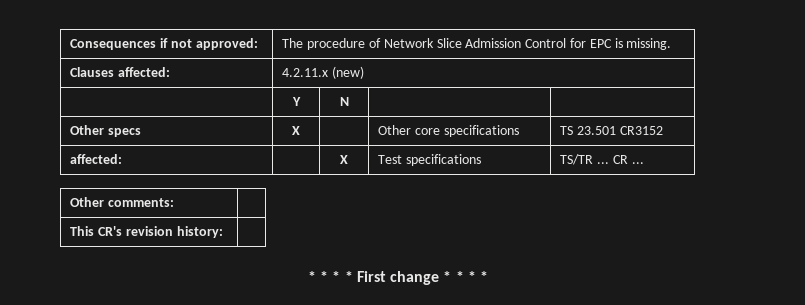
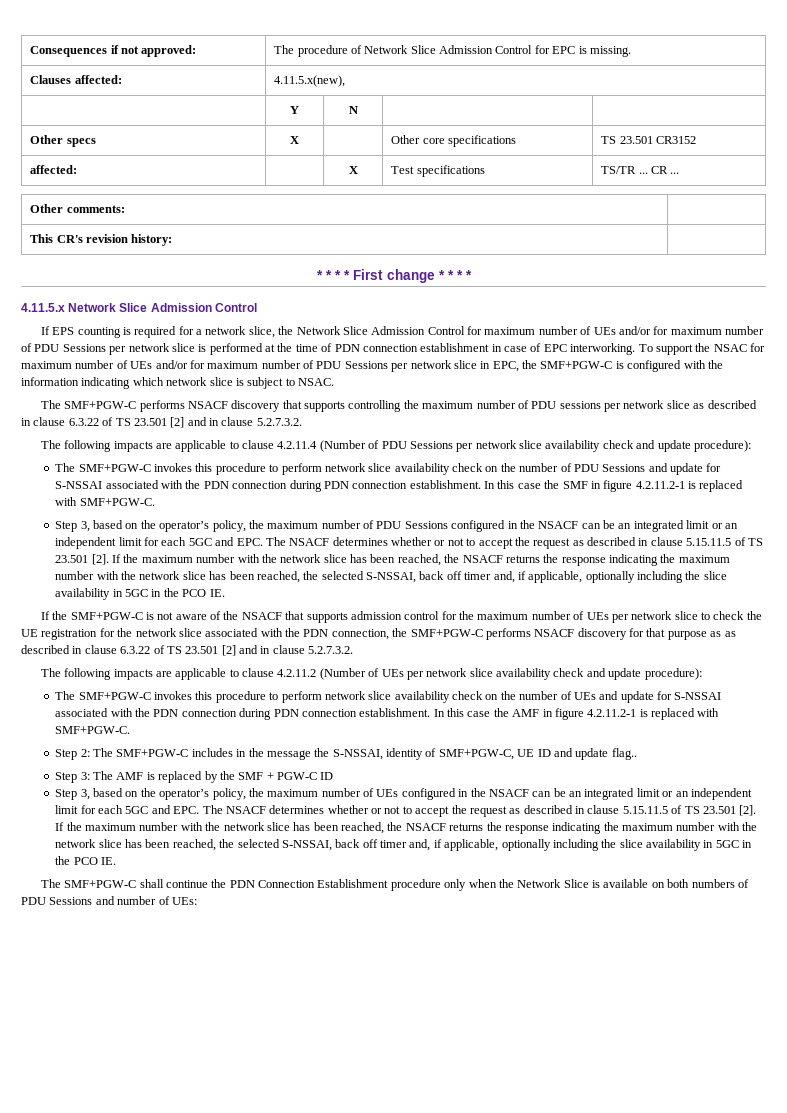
- Clauses affected: | 4.2.11.x (new)
+ Clauses affected: | 4.11.5.x(new),
+ 4.11.5.x Network Slice Admission Control
+ If EPS counting is required for a network slice, the Network Slice Admission Control for maximum number of UEs and/or for maximum number of PDU Sessions per network slice is performed at the time of PDN connection establishment in case of EPC interworking. To support the NSAC for maximum number of UEs and/or for maximum number of PDU Sessions per network slice in EPC, the SMF+PGW-C is configured with the information indicating which network slice is subject to NSAC.
+ The SMF+PGW-C performs NSACF discovery that supports controlling the maximum number of PDU sessions per network slice as described in clause 6.3.22 of TS 23.501 [2] and in clause 5.2.7.3.2.
+ The following impacts are applicable to clause 4.2.11.4 (Number of PDU Sessions per network slice availability check and update procedure):
+ The SMF+PGW-C invokes this procedure to perform network slice availability check on the number of PDU Sessions and update for S-NSSAI associated with the PDN connection during PDN connection establishment. In this case the SMF in figure 4.2.11.2-1 is replaced with SMF+PGW-C.
+ Step 3, based on the operator’s policy, the maximum number of PDU Sessions configured in the NSACF can be an integrated limit or an independent limit for each 5GC and EPC. The NSACF determines whether or not to accept the request as described in clause 5.15.11.5 of TS 23.501 [2]. If the maximum number with the network slice has been reached, the NSACF returns the response indicating the maximum number with the network slice has been reached, the selected S-NSSAI, back off timer and, if applicable, optionally including the slice availability in 5GC in the PCO IE.
+ If the SMF+PGW-C is not aware of the NSACF that supports admission control for the maximum number of UEs per network slice to check the UE registration for the network slice associated with the PDN connection, the SMF+PGW-C performs NSACF discovery for that purpose as as described in clause 6.3.22 of TS 23.501 [2] and in clause 5.2.7.3.2.
+ The following impacts are applicable to clause 4.2.11.2 (Number of UEs per network slice availability check and update procedure):
+ The SMF+PGW-C invokes this procedure to perform network slice availability check on the number of UEs and update for S-NSSAI associated with the PDN connection during PDN connection establishment. In this case the AMF in figure 4.2.11.2-1 is replaced with SMF+PGW-C.
+ Step 2: The SMF+PGW-C includes in the message the S-NSSAI, identity of SMF+PGW-C, UE ID and update flag..
+ Step 3: The AMF is replaced by the SMF + PGW-C ID
+ Step 3, based on the operator’s policy, the maximum number of UEs configured in the NSACF can be an integrated limit or an independent limit for each 5GC and EPC. The NSACF determines whether or not to accept the request as described in clause 5.15.11.5 of TS 23.501 [2]. If the maximum number with the network slice has been reached, the NSACF returns the response indicating the maximum number with the network slice has been reached, the selected S-NSSAI, back off timer and, if applicable, optionally including the slice availability in 5GC in the PCO IE.
+ The SMF+PGW-C shall continue the PDN Connection Establishment procedure only when the Network Slice is available on both numbers of PDU Sessions and number of UEs:

